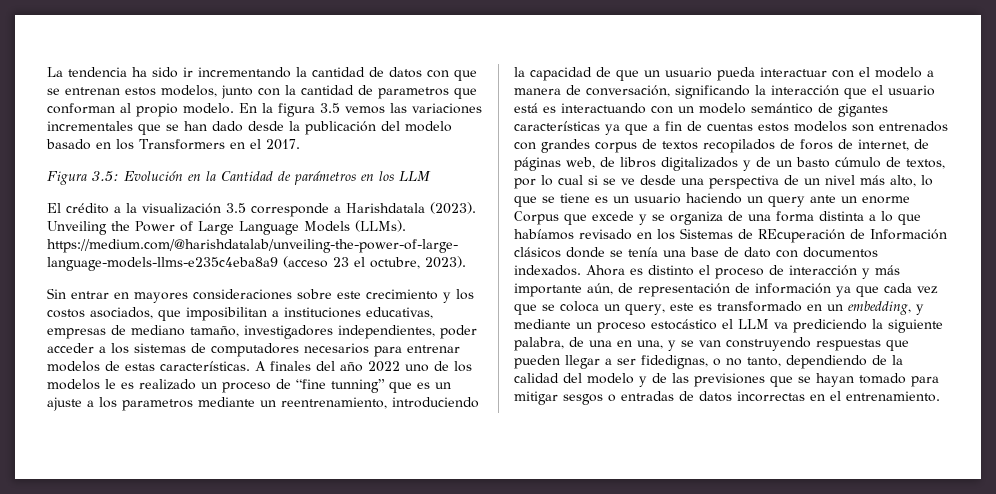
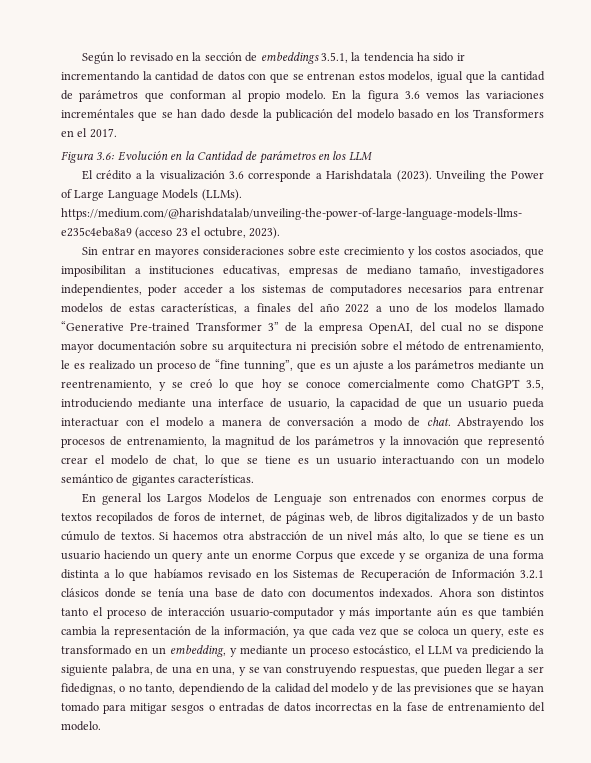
- La tendencia ha sido ir incrementando la cantidad de datos con que se entrenan estos modelos, junto con la cantidad de parametros que conforman al propio modelo.
+ Según lo revisado en la sección de embeddings 3.5.1, la tendencia ha sido ir incrementando la cantidad de datos con que se entrenan estos modelos, igual que la cantidad de parámetros que conforman al propio modelo.
- En la figura 3.5 vemos las variaciones incrementales que se han dado desde la publicación del modelo basado en los Transformers en el 2017.
+ En la figura 3.6 vemos las variaciones increméntales que se han dado desde la publicación del modelo basado en los Transformers en el 2017.
- Figura 3.5: Evolución en la Cantidad de parámetros en los LLM
+ Figura 3.6: Evolución en la Cantidad de parámetros en los LLM
- El crédito a la visualización 3.5 corresponde a Harishdatala (2023).
+ El crédito a la visualización 3.6 corresponde a Harishdatala (2023).
- Sin entrar en mayores consideraciones sobre este crecimiento y los costos asociados, que imposibilitan a instituciones educativas, empresas de mediano tamaño, investigadores independientes, poder acceder a los sistemas de computadores necesarios para entrenar modelos de estas características. A finales del año 2022 uno de los modelos le es realizado un proceso de “fine tunning” que es un ajuste a los parametros mediante un reentrenamiento, introduciendo la capacidad de que un usuario pueda interactuar con el modelo a manera de conversación, significando la interacción que el usuario está es interactuando con un modelo semántico de gigantes características ya que a fin de cuentas estos modelos son entrenados con grandes corpus de textos recopilados de foros de internet, de páginas web, de libros digitalizados y de un basto cúmulo de textos, por lo cual si se ve desde una perspectiva de un nivel más alto, lo que se tiene es un usuario haciendo un query ante un enorme Corpus que excede y se organiza de una forma distinta a lo que habíamos revisado en los Sistemas de REcuperación de Información clásicos donde se tenía una base de dato con documentos indexados.
+ Sin entrar en mayores consideraciones sobre este crecimiento y los costos asociados, que imposibilitan a instituciones educativas, empresas de mediano tamaño, investigadores independientes, poder acceder a los sistemas de computadores necesarios para entrenar modelos de estas características, a finales del año 2022 a uno de los modelos llamado “Generative Pre-trained Transformer 3” de la empresa OpenAI, del cual no se dispone mayor documentación sobre su arquitectura ni precisión sobre el método de entrenamiento, le es realizado un proceso de “fine tunning”, que es un ajuste a los parámetros mediante un reentrenamiento, y se creó lo que hoy se conoce comercialmente como ChatGPT 3.5, introduciendo mediante una interface de usuario, la capacidad de que un usuario pueda interactuar con el modelo a manera de conversación a modo de chat. Abstrayendo los procesos de entrenamiento, la magnitud de los parámetros y la innovación que representó crear el modelo de chat, lo que se tiene es un usuario interactuando con un modelo semántico de gigantes características.
+ En general los Largos Modelos de Lenguaje son entrenados con enormes corpus de textos recopilados de foros de internet, de páginas web, de libros digitalizados y de un basto cúmulo de textos. Si hacemos otra abstracción de un nivel más alto, lo que se tiene es un usuario haciendo un query ante un enorme Corpus que excede y se organiza de una forma distinta a lo que habíamos revisado en los Sistemas de Recuperación de Información 3.2.1 clásicos donde se tenía una base de dato con documentos indexados.
- Ahora es distinto el proceso de interacción y más importante aún, de representación de información ya que cada vez que se coloca un query, este es transformado en un embedding, y mediante un proceso estocástico el LLM va prediciendo la siguiente palabra, de una en una, y se van construyendo respuestas que pueden llegar a ser fidedignas, o no tanto, dependiendo de la calidad del modelo y de las previsiones que se hayan tomado para mitigar sesgos o entradas de datos incorrectas en el entrenamiento.
+ Ahora son distintos tanto el proceso de interacción usuario-computador y más importante aún es que también cambia la representación de la información, ya que cada vez que se coloca un query, este es transformado en un embedding, y mediante un proceso estocástico, el LLM va prediciendo la siguiente palabra, de una en una, y se van construyendo respuestas, que pueden llegar a ser fidedignas, o no tanto, dependiendo de la calidad del modelo y de las previsiones que se hayan tomado para mitigar sesgos o entradas de datos incorrectas en la fase de entrenamiento del modelo.

